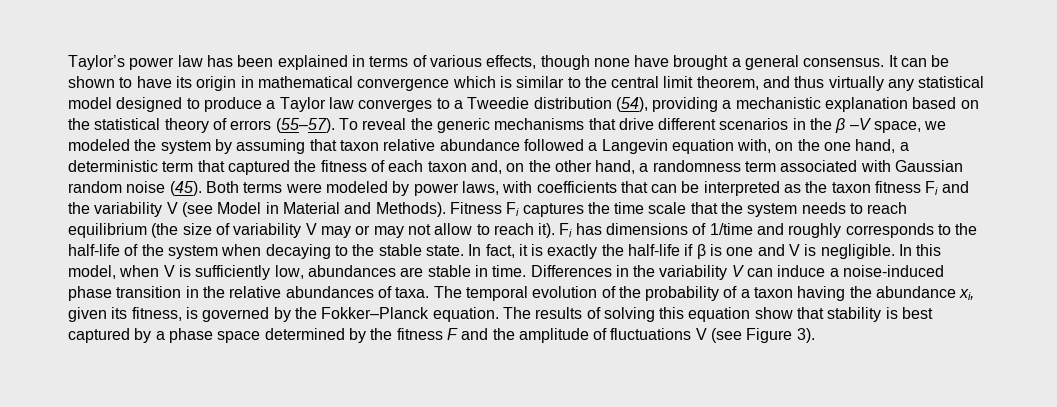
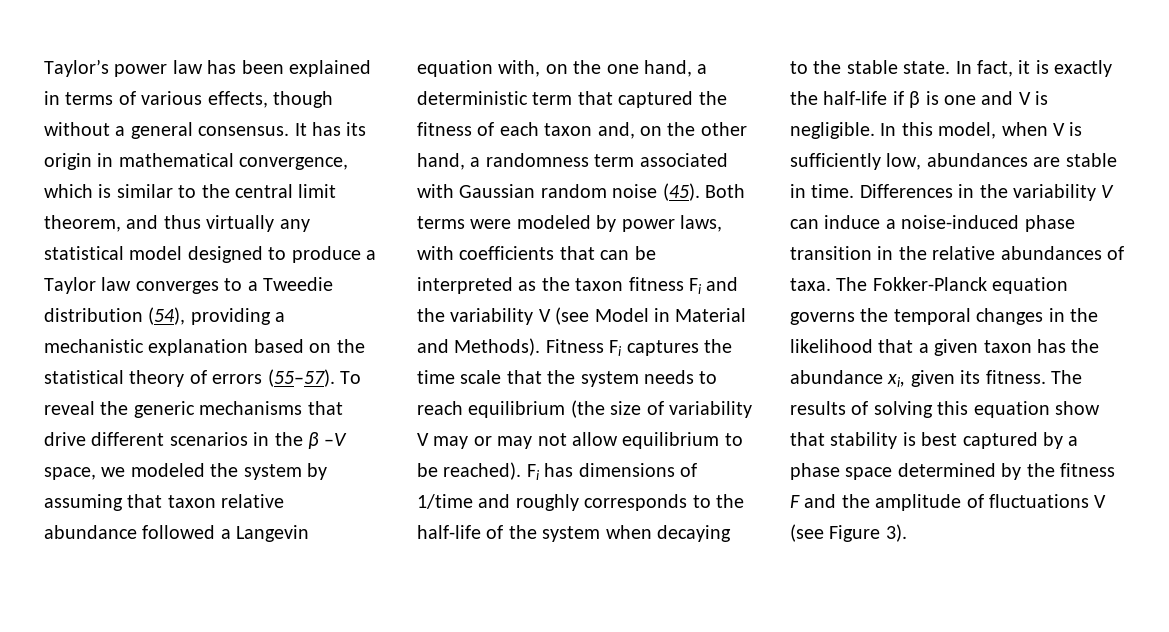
- Taylor’s power law has been explained in terms of various effects, though none have brought a general consensus.
+ Taylor’s power law has been explained in terms of various effects, though without a general consensus.
- It can be shown to have its origin in mathematical convergence which is similar to the central limit theorem, and thus virtually any statistical model designed to produce a Taylor law converges to a Tweedie distribution (54), providing a mechanistic explanation based on the statistical theory of errors (55–57).
+ It has its origin in mathematical convergence, which is similar to the central limit theorem, and thus virtually any statistical model designed to produce a Taylor law converges to a Tweedie distribution (54), providing a mechanistic explanation based on the statistical theory of errors (55–57).
- Fitness Fi captures the time scale that the system needs to reach equilibrium (the size of variability V may or may not allow to reach it).
+ Fitness Fi captures the time scale that the system needs to reach equilibrium (the size of variability V may or may not allow equilibrium to be reached).
- The temporal evolution of the probability of a taxon having the abundance xi, given its fitness, is governed by the Fokker–Planck equation.
+ The Fokker-Planck equation governs the temporal changes in the likelihood that a given taxon has the abundance xi, given its fitness.

